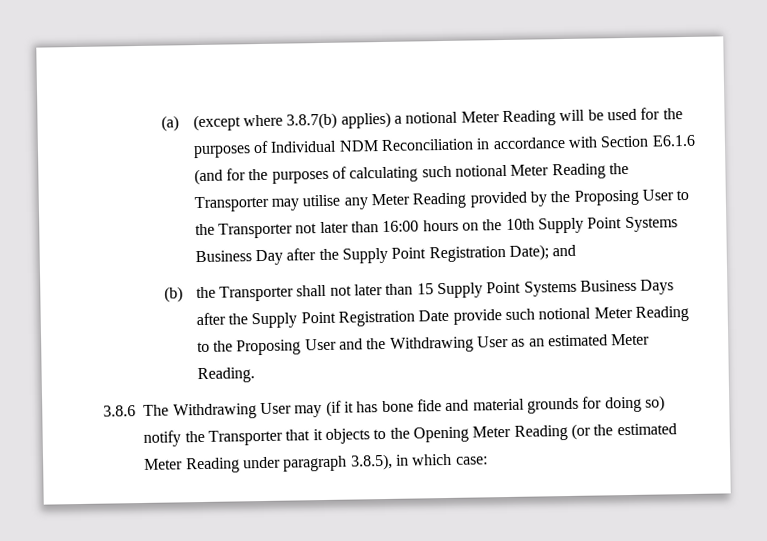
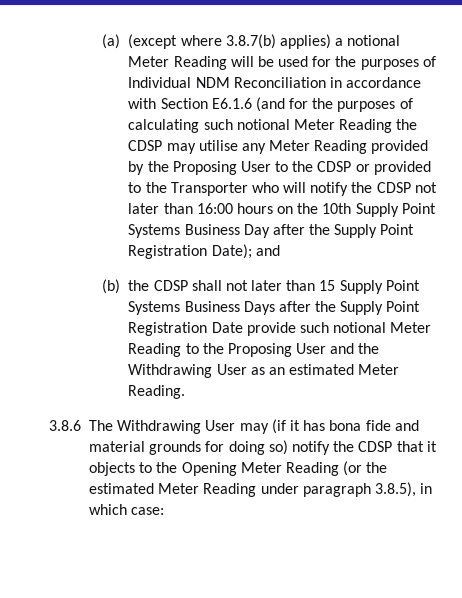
- (a) (except where 3.8.7(b) applies) a notional Meter Reading will be used for the purposes of Individual NDM Reconciliation in accordance with Section E6.1.6 (and for the purposes of calculating such notional Meter Reading the Transporter may utilise any Meter Reading provided by the Proposing User to the Transporter not later than 16:00 hours on the 10th Supply Point Systems Business Day after the Supply Point Registration Date);
+ (a) (except where 3.8.7(b) applies) a notional Meter Reading will be used for the purposes of Individual NDM Reconciliation in accordance with Section E6.1.6 (and for the purposes of calculating such notional Meter Reading the CDSP may utilise any Meter Reading provided by the Proposing User to the CDSP or provided to the Transporter who will notify the CDSP not later than 16:00 hours on the 10th Supply Point Systems Business Day after the Supply Point Registration Date);
- (b) the Transporter shall not later than 15 Supply Point Systems Business Days after the Supply Point Registration Date provide such notional Meter Reading to the Proposing User and the Withdrawing User as an estimated Meter Reading.
+ (b) the CDSP shall not later than 15 Supply Point Systems Business Days after the Supply Point Registration Date provide such notional Meter Reading to the Proposing User and the Withdrawing User as an estimated Meter Reading.
- 3.8.6 The Withdrawing User may (if it has bone fide and material grounds for doing so) notify the Transporter that it objects to the Opening Meter Reading (or the estimated Meter Reading under paragraph 3.8.5), in which case:
+ 3.8.6 The Withdrawing User may (if it has bona fide and material grounds for doing so) notify the CDSP that it objects to the Opening Meter Reading (or the estimated Meter Reading under paragraph 3.8.5), in which case:

